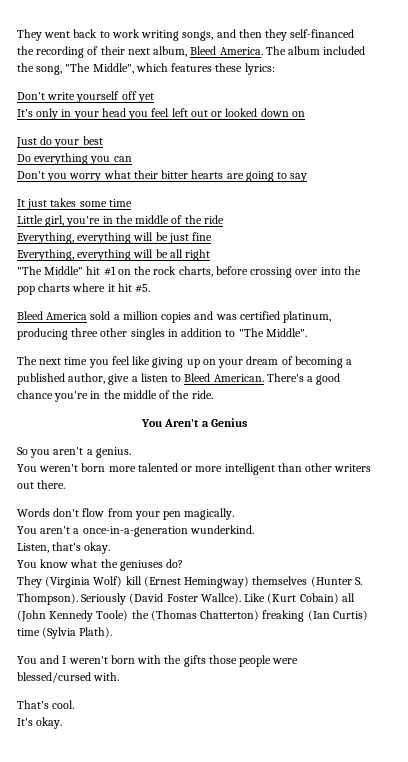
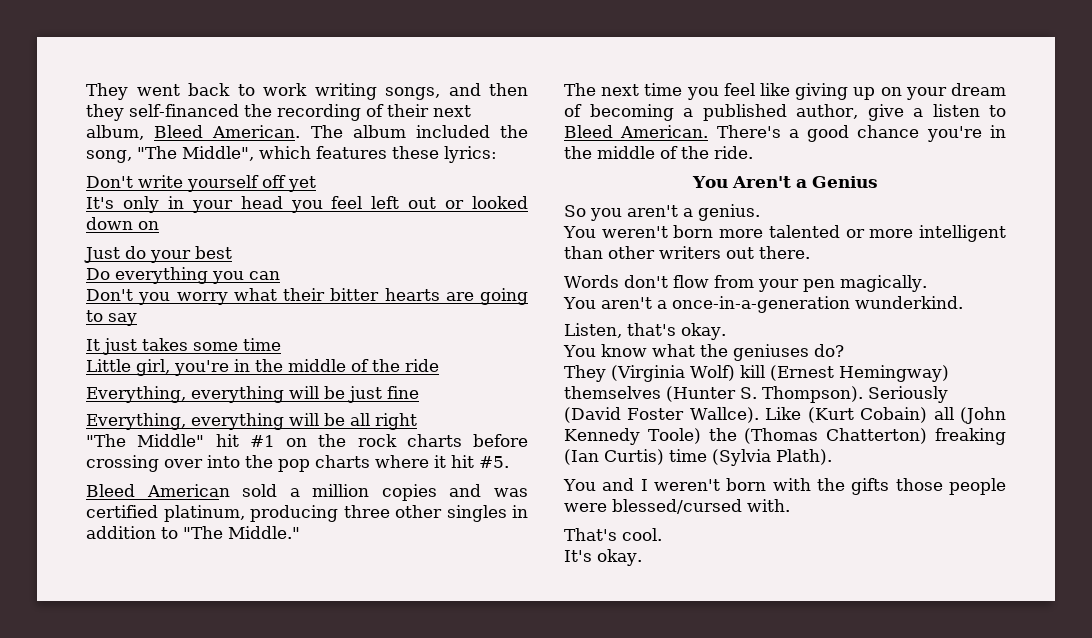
- They went back to work writing songs, and then they self-financed the recording of their next album, Bleed America.
+ They went back to work writing songs, and then they self-financed the recording of their next album, Bleed American.
- "The Middle" hit #1 on the rock charts, before crossing over into the pop charts where it hit #5.
+ "The Middle" hit #1 on the rock charts before crossing over into the pop charts where it hit #5.
- Bleed America sold a million copies and was certified platinum, producing three other singles in addition to "The Middle".
+ Bleed American sold a million copies and was certified platinum, producing three other singles in addition to "The Middle."

